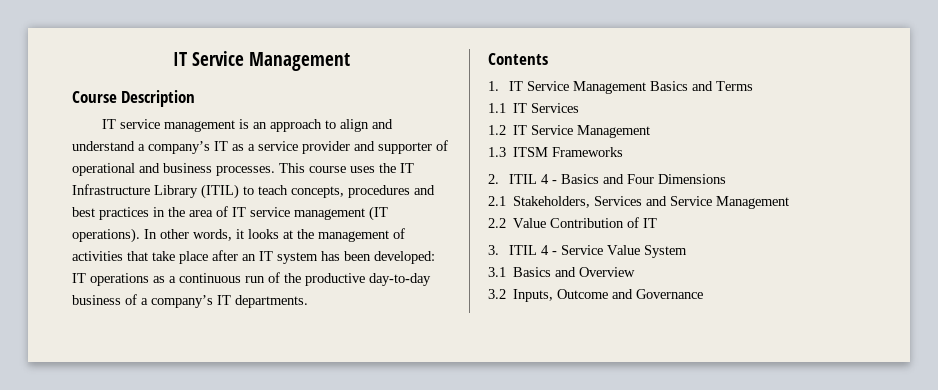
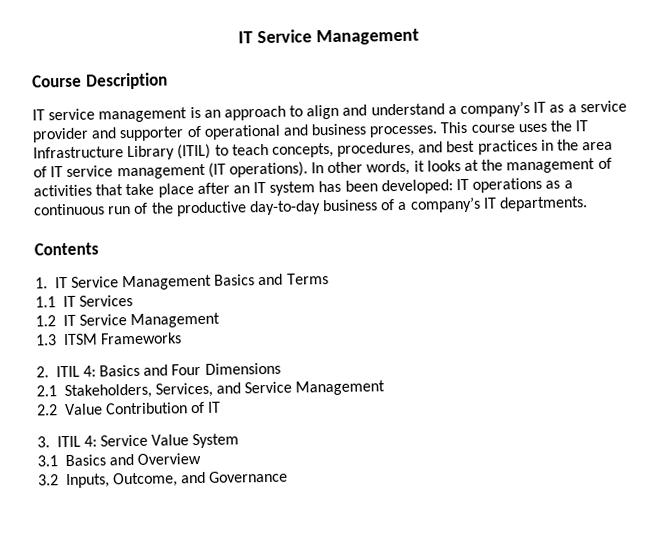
- This course uses the IT Infrastructure Library (ITIL) to teach concepts, procedures and best practices in the area of IT service management (IT operations).
+ This course uses the IT Infrastructure Library (ITIL) to teach concepts, procedures, and best practices in the area of IT service management (IT operations).
- 2. ITIL 4 - Basics and Four Dimensions
+ 2. ITIL 4: Basics and Four Dimensions
- 2.1 Stakeholders, Services and Service Management
+ 2.1 Stakeholders, Services, and Service Management
- 3. ITIL 4 - Service Value System
+ 3. ITIL 4: Service Value System
- 3.2 Inputs, Outcome and Governance
+ 3.2 Inputs, Outcome, and Governance

